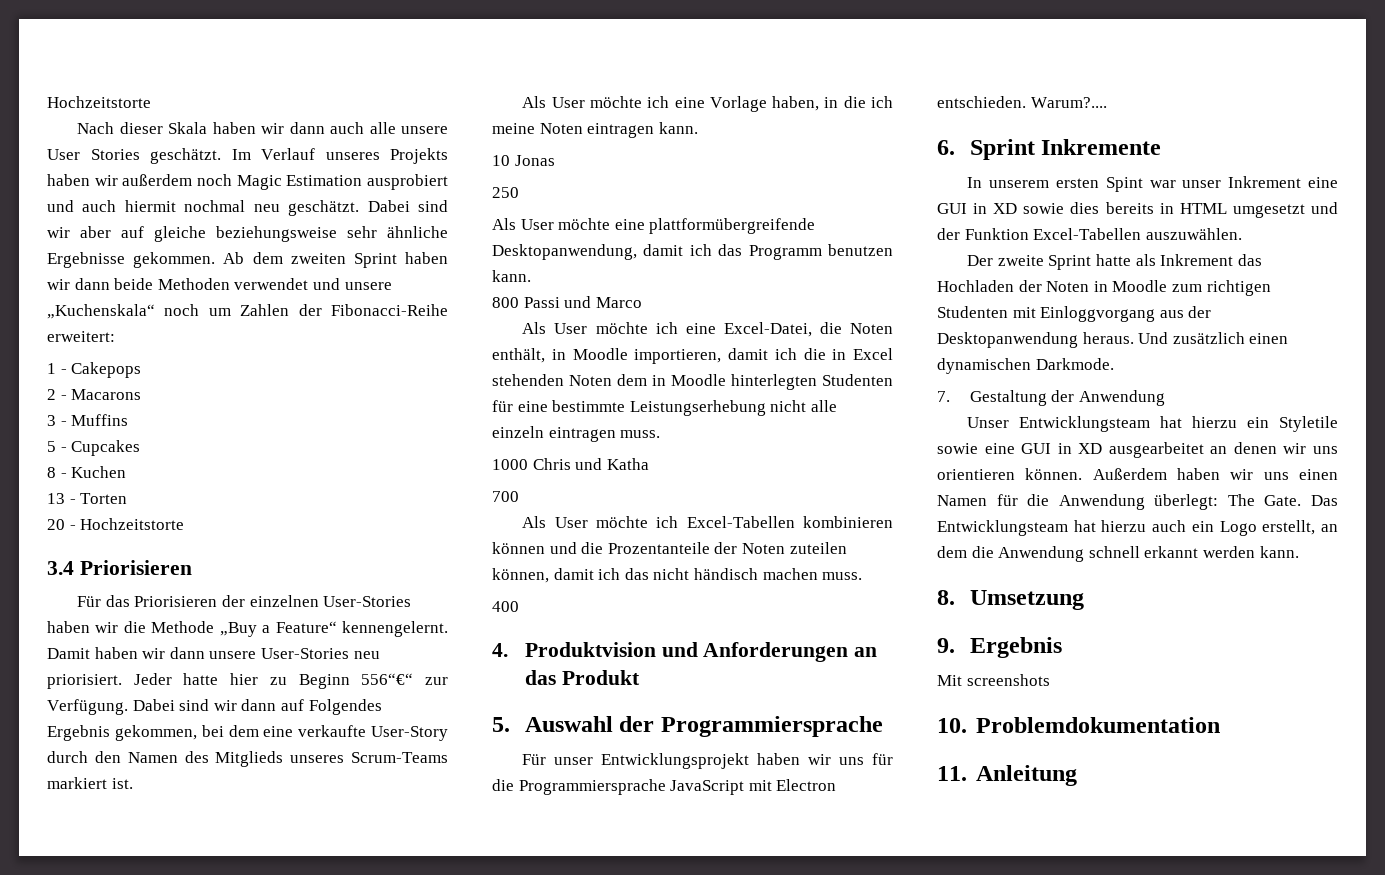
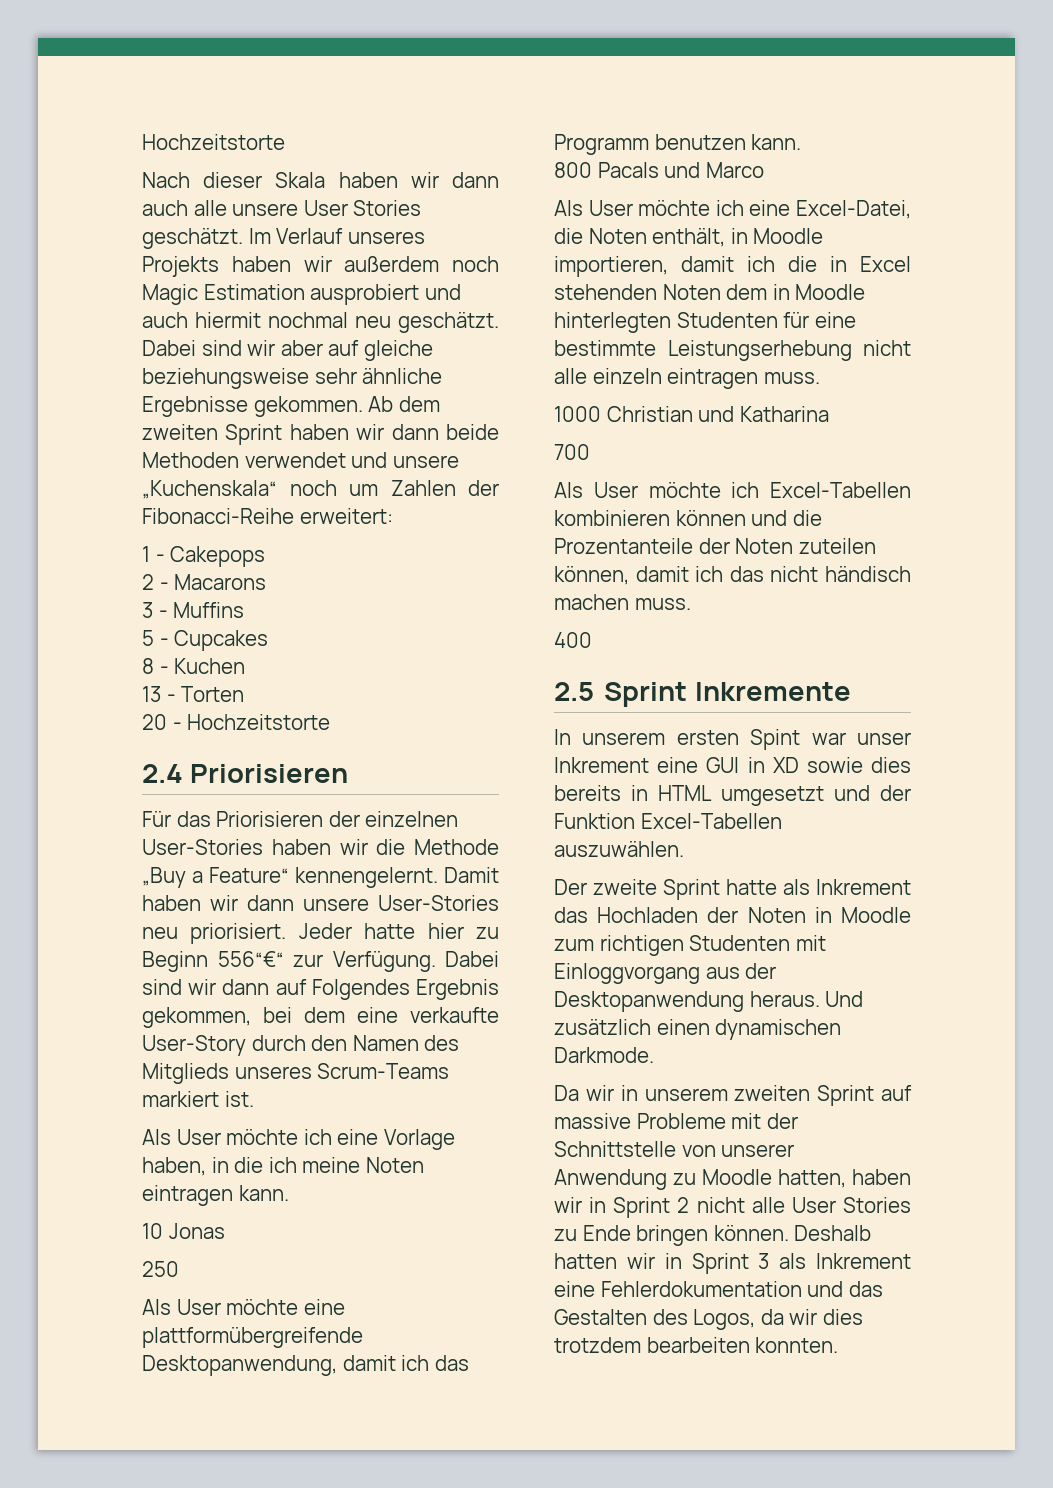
- 3.4 Priorisieren
+ 2.4 Priorisieren
- 800 Passi und Marco
+ 800 Pacals und Marco
- 1000 Chris und Katha
+ 1000 Christian und Katharina
- 4. Produktvision und Anforderungen an das Produkt
- 5. Auswahl der Programmiersprache
- Für unser Entwicklungsprojekt haben wir uns für die Programmiersprache JavaScript mit Electron entschieden. Warum?....
- 6. Sprint Inkremente
+ 2.5 Sprint Inkremente
- 7. Gestaltung der Anwendung
- Unser Entwicklungsteam hat hierzu ein Styletile sowie eine GUI in XD ausgearbeitet an denen wir uns orientieren können. Außerdem haben wir uns einen Namen für die Anwendung überlegt: The Gate. Das Entwicklungsteam hat hierzu auch ein Logo erstellt, an dem die Anwendung schnell erkannt werden kann.
- 8. Umsetzung
- 9. Ergebnis
- Mit screenshots
- 10. Problemdokumentation
- 11. Anleitung
+ Da wir in unserem zweiten Sprint auf massive Probleme mit der Schnittstelle von unserer Anwendung zu Moodle hatten, haben wir in Sprint 2 nicht alle User Stories zu Ende bringen können. Deshalb hatten wir in Sprint 3 als Inkrement eine Fehlerdokumentation und das Gestalten des Logos, da wir dies trotzdem bearbeiten konnten.

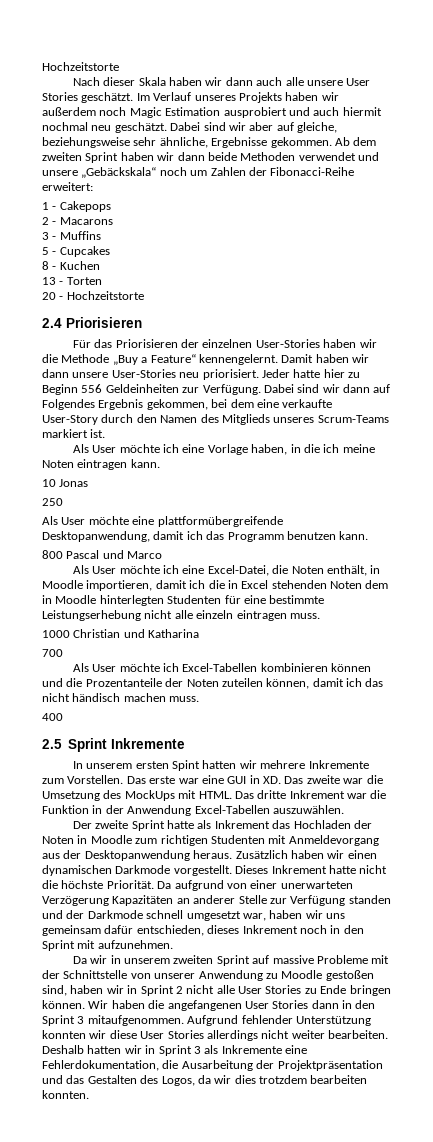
- Dabei sind wir aber auf gleiche beziehungsweise sehr ähnliche Ergebnisse gekommen.
+ Dabei sind wir aber auf gleiche, beziehungsweise sehr ähnliche, Ergebnisse gekommen.
- Ab dem zweiten Sprint haben wir dann beide Methoden verwendet und unsere „Kuchenskala“ noch um Zahlen der Fibonacci-Reihe erweitert:
+ Ab dem zweiten Sprint haben wir dann beide Methoden verwendet und unsere „Gebäckskala“ noch um Zahlen der Fibonacci-Reihe erweitert:
- Jeder hatte hier zu Beginn 556“€“ zur Verfügung.
+ Jeder hatte hier zu Beginn 556 Geldeinheiten zur Verfügung.
- 800 Pacals und Marco
+ 800 Pascal und Marco
- In unserem ersten Spint war unser Inkrement eine GUI in XD sowie dies bereits in HTML umgesetzt und der Funktion Excel-Tabellen auszuwählen.
+ In unserem ersten Spint hatten wir mehrere Inkremente zum Vorstellen. Das erste war eine GUI in XD. Das zweite war die Umsetzung des MockUps mit HTML. Das dritte Inkrement war die Funktion in der Anwendung Excel-Tabellen auszuwählen.
- Der zweite Sprint hatte als Inkrement das Hochladen der Noten in Moodle zum richtigen Studenten mit Einloggvorgang aus der Desktopanwendung heraus.
+ Der zweite Sprint hatte als Inkrement das Hochladen der Noten in Moodle zum richtigen Studenten mit Anmeldevorgang aus der Desktopanwendung heraus.
- Und zusätzlich einen dynamischen Darkmode.
+ Zusätzlich haben wir einen dynamischen Darkmode vorgestellt. Dieses Inkrement hatte nicht die höchste Priorität. Da aufgrund von einer unerwarteten Verzögerung Kapazitäten an anderer Stelle zur Verfügung standen und der Darkmode schnell umgesetzt war, haben wir uns gemeinsam dafür entschieden, dieses Inkrement noch in den Sprint mit aufzunehmen.
- Da wir in unserem zweiten Sprint auf massive Probleme mit der Schnittstelle von unserer Anwendung zu Moodle hatten, haben wir in Sprint 2 nicht alle User Stories zu Ende bringen können.
+ Da wir in unserem zweiten Sprint auf massive Probleme mit der Schnittstelle von unserer Anwendung zu Moodle gestoßen sind, haben wir in Sprint 2 nicht alle User Stories zu Ende bringen können.
+ Wir haben die angefangenen User Stories dann in den Sprint 3 mitaufgenommen. Aufgrund fehlender Unterstützung konnten wir diese User Stories allerdings nicht weiter bearbeiten.
- Deshalb hatten wir in Sprint 3 als Inkrement eine Fehlerdokumentation und das Gestalten des Logos, da wir dies trotzdem bearbeiten konnten.
+ Deshalb hatten wir in Sprint 3 als Inkremente eine Fehlerdokumentation, die Ausarbeitung der Projektpräsentation und das Gestalten des Logos, da wir dies trotzdem bearbeiten konnten.

